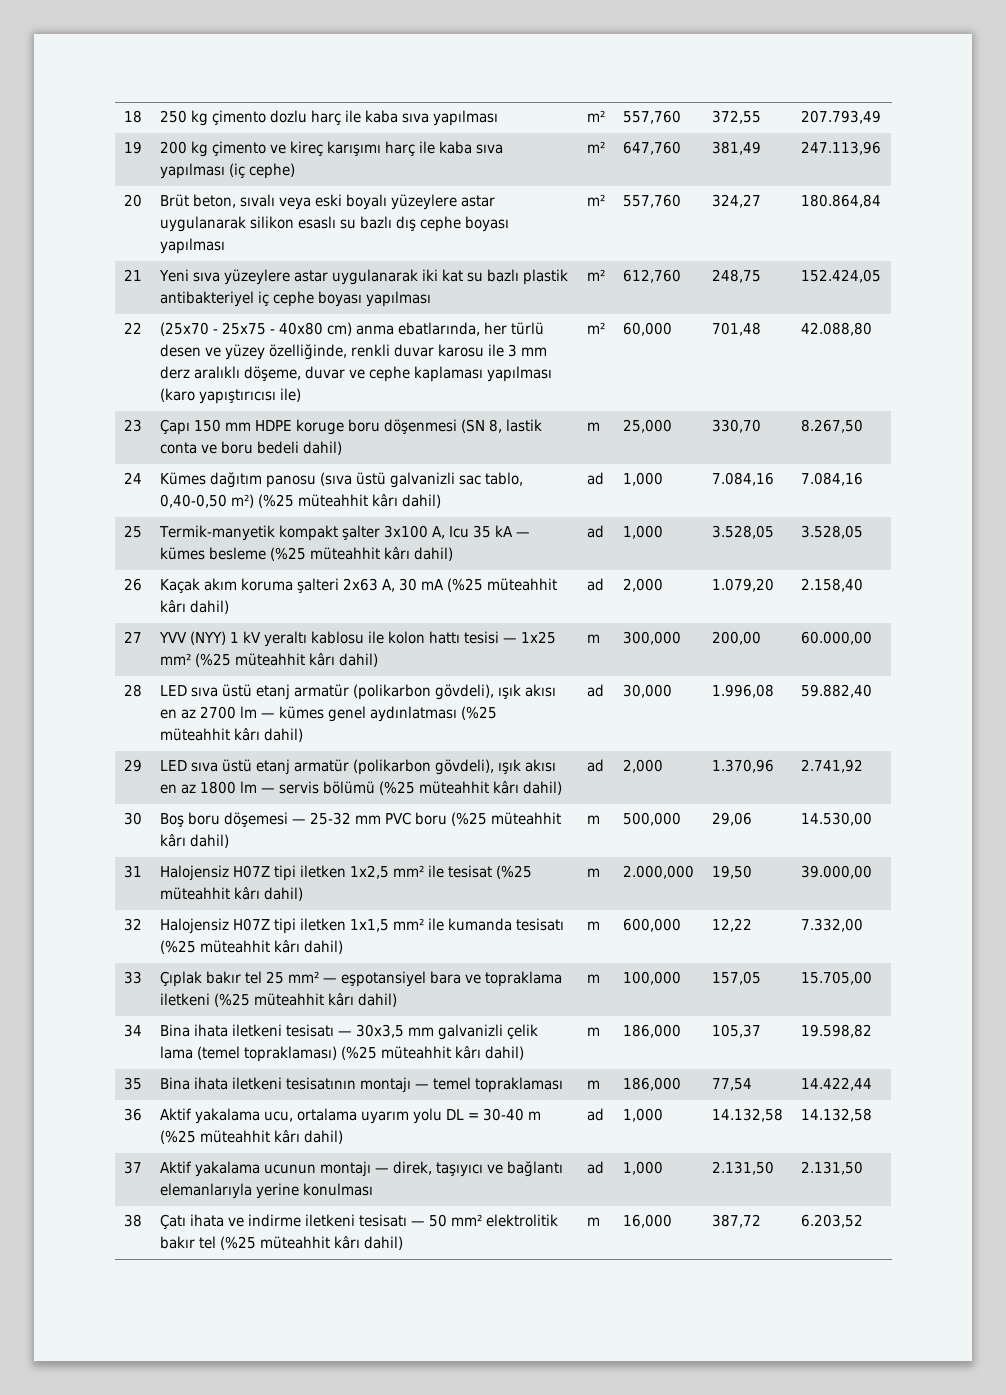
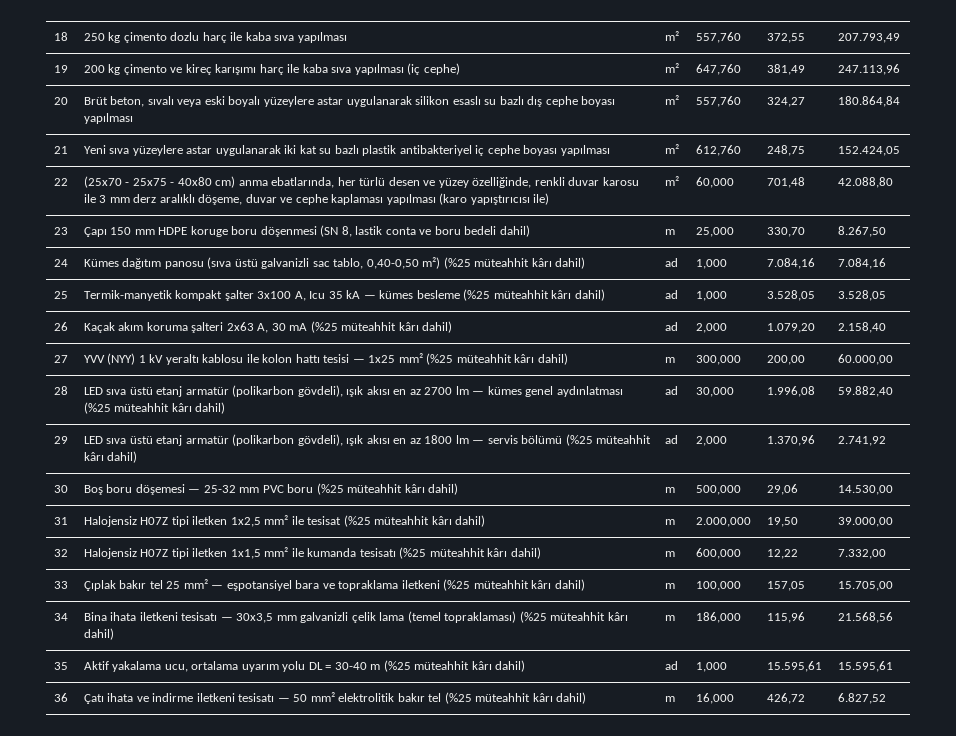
- 34 | Bina ihata iletkeni tesisatı — 30x3,5 mm galvanizli çelik lama (temel topraklaması) (%25 müteahhit kârı dahil) | m | 186,000 | 105,37 | 19.598,82
- 35 | Bina ihata iletkeni tesisatının montajı — temel topraklaması | m | 186,000 | 77,54 | 14.422,44
- 36 | Aktif yakalama ucu, ortalama uyarım yolu DL = 30-40 m (%25 müteahhit kârı dahil) | ad | 1,000 | 14.132,58 | 14.132,58
- 37 | Aktif yakalama ucunun montajı — direk, taşıyıcı ve bağlantı elemanlarıyla yerine konulması | ad | 1,000 | 2.131,50 | 2.131,50
- 38 | Çatı ihata ve indirme iletkeni tesisatı — 50 mm² elektrolitik bakır tel (%25 müteahhit kârı dahil) | m | 16,000 | 387,72 | 6.203,52
+ 34 | Bina ihata iletkeni tesisatı — 30x3,5 mm galvanizli çelik lama (temel topraklaması) (%25 müteahhit kârı dahil) | m | 186,000 | 115,96 | 21.568,56
+ 35 | Aktif yakalama ucu, ortalama uyarım yolu DL = 30-40 m (%25 müteahhit kârı dahil) | ad | 1,000 | 15.595,61 | 15.595,61
+ 36 | Çatı ihata ve indirme iletkeni tesisatı — 50 mm² elektrolitik bakır tel (%25 müteahhit kârı dahil) | m | 16,000 | 426,72 | 6.827,52

